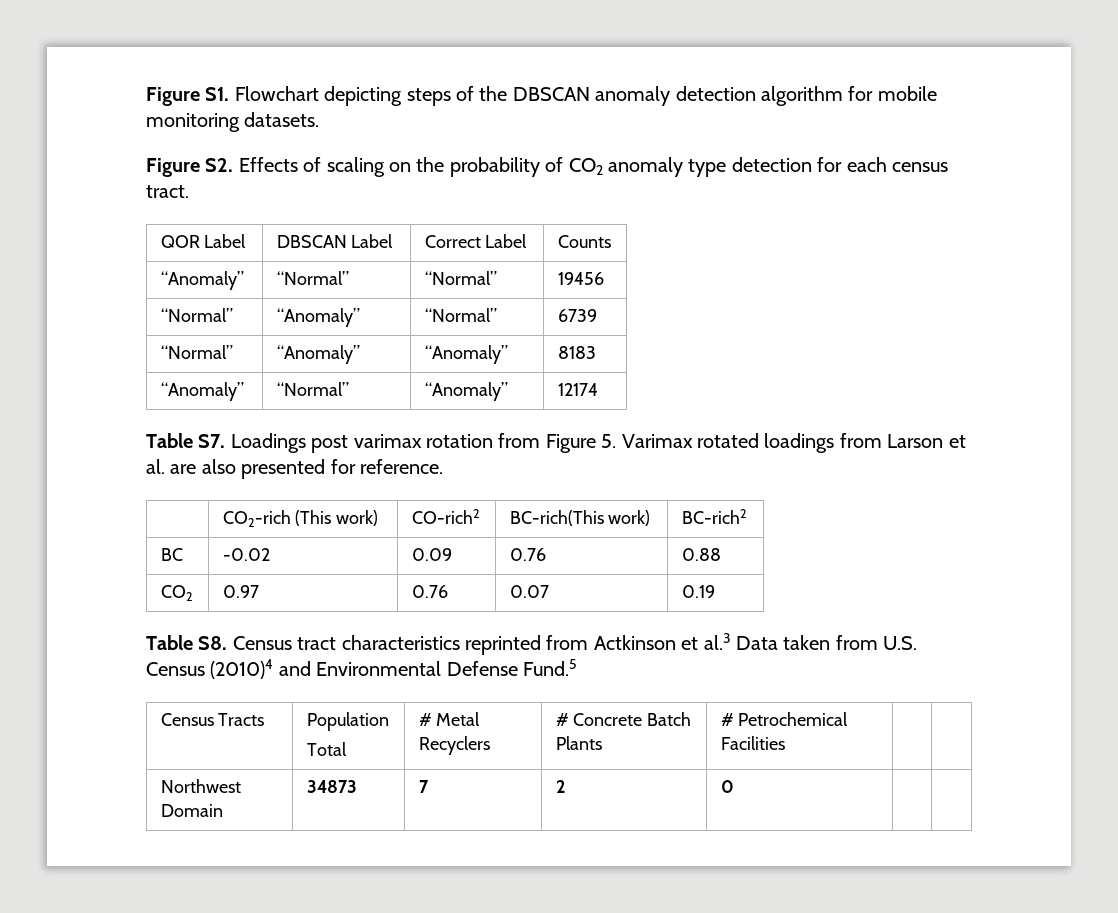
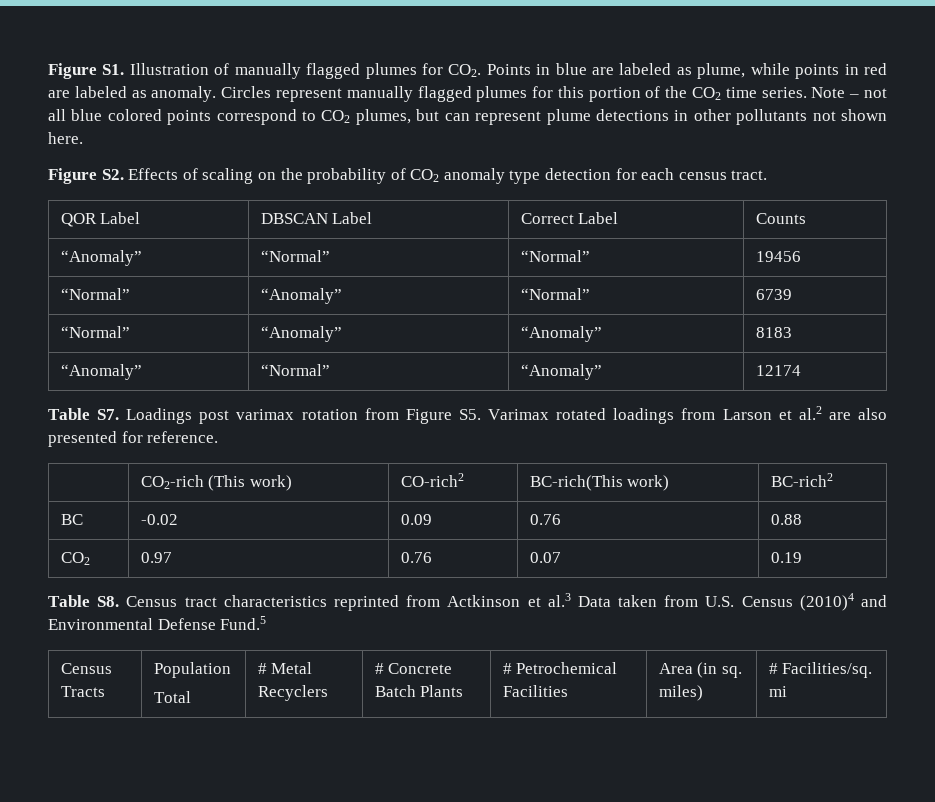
- Figure S1. Flowchart depicting steps of the DBSCAN anomaly detection algorithm for mobile monitoring datasets.
+ Figure S1. Illustration of manually flagged plumes for CO2. Points in blue are labeled as plume, while points in red are labeled as anomaly. Circles represent manually flagged plumes for this portion of the CO2 time series. Note – not all blue colored points correspond to CO2 plumes, but can represent plume detections in other pollutants not shown here.
- Table S7. Loadings post varimax rotation from Figure 5. Varimax rotated loadings from Larson et al. are also presented for reference.
+ Table S7. Loadings post varimax rotation from Figure S5. Varimax rotated loadings from Larson et al.2 are also presented for reference.
  Census Tracts | Population
- Total | # Metal Recyclers | # Concrete Batch Plants | # Petrochemical Facilities | |
- Northwest Domain | 34873 | 7 | 2 | 0 | |
+ Total | # Metal Recyclers | # Concrete Batch Plants | # Petrochemical Facilities | Area (in sq. miles) | # Facilities/sq. mi

